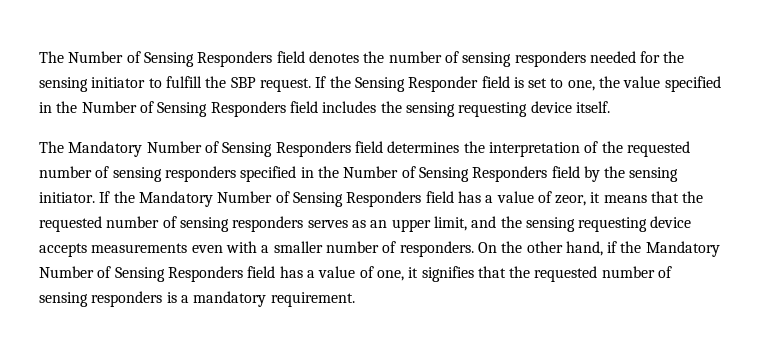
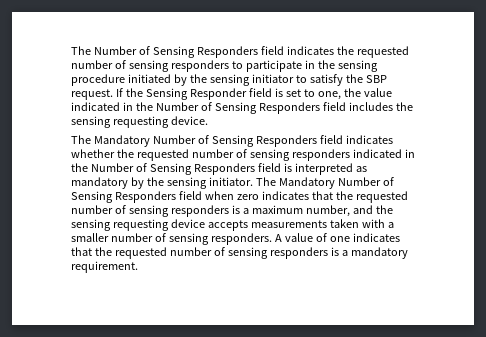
- The Number of Sensing Responders field denotes the number of sensing responders needed for the sensing initiator to fulfill the SBP request.
+ The Number of Sensing Responders field indicates the requested number of sensing responders to participate in the sensing procedure initiated by the sensing initiator to satisfy the SBP request.
- If the Sensing Responder field is set to one, the value specified in the Number of Sensing Responders field includes the sensing requesting device itself.
- The Mandatory Number of Sensing Responders field determines the interpretation of the requested number of sensing responders specified in the Number of Sensing Responders field by the sensing initiator.
+ If the Sensing Responder field is set to one, the value indicated in the Number of Sensing Responders field includes the sensing requesting device.
+ The Mandatory Number of Sensing Responders field indicates whether the requested number of sensing responders indicated in the Number of Sensing Responders field is interpreted as mandatory by the sensing initiator.
- If the Mandatory Number of Sensing Responders field has a value of zeor, it means that the requested number of sensing responders serves as an upper limit, and the sensing requesting device accepts measurements even with a smaller number of responders. On the other hand, if the Mandatory Number of Sensing Responders field has a value of one, it signifies that the requested number of sensing responders is a mandatory requirement.
+ The Mandatory Number of Sensing Responders field when zero indicates that the requested number of sensing responders is a maximum number, and the sensing requesting device accepts measurements taken with a smaller number of sensing responders. A value of one indicates that the requested number of sensing responders is a mandatory requirement.

